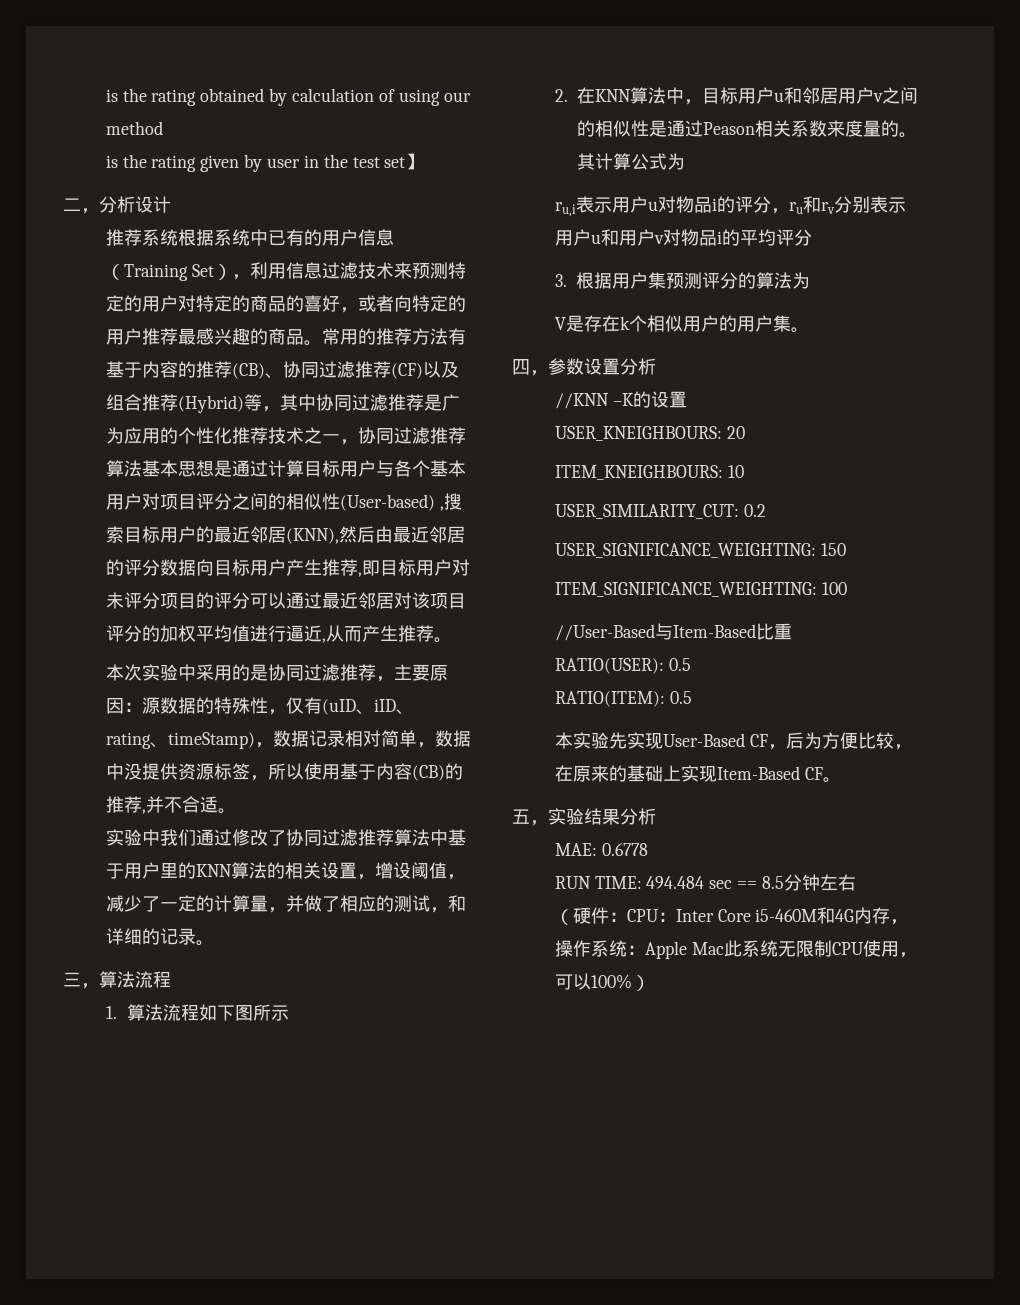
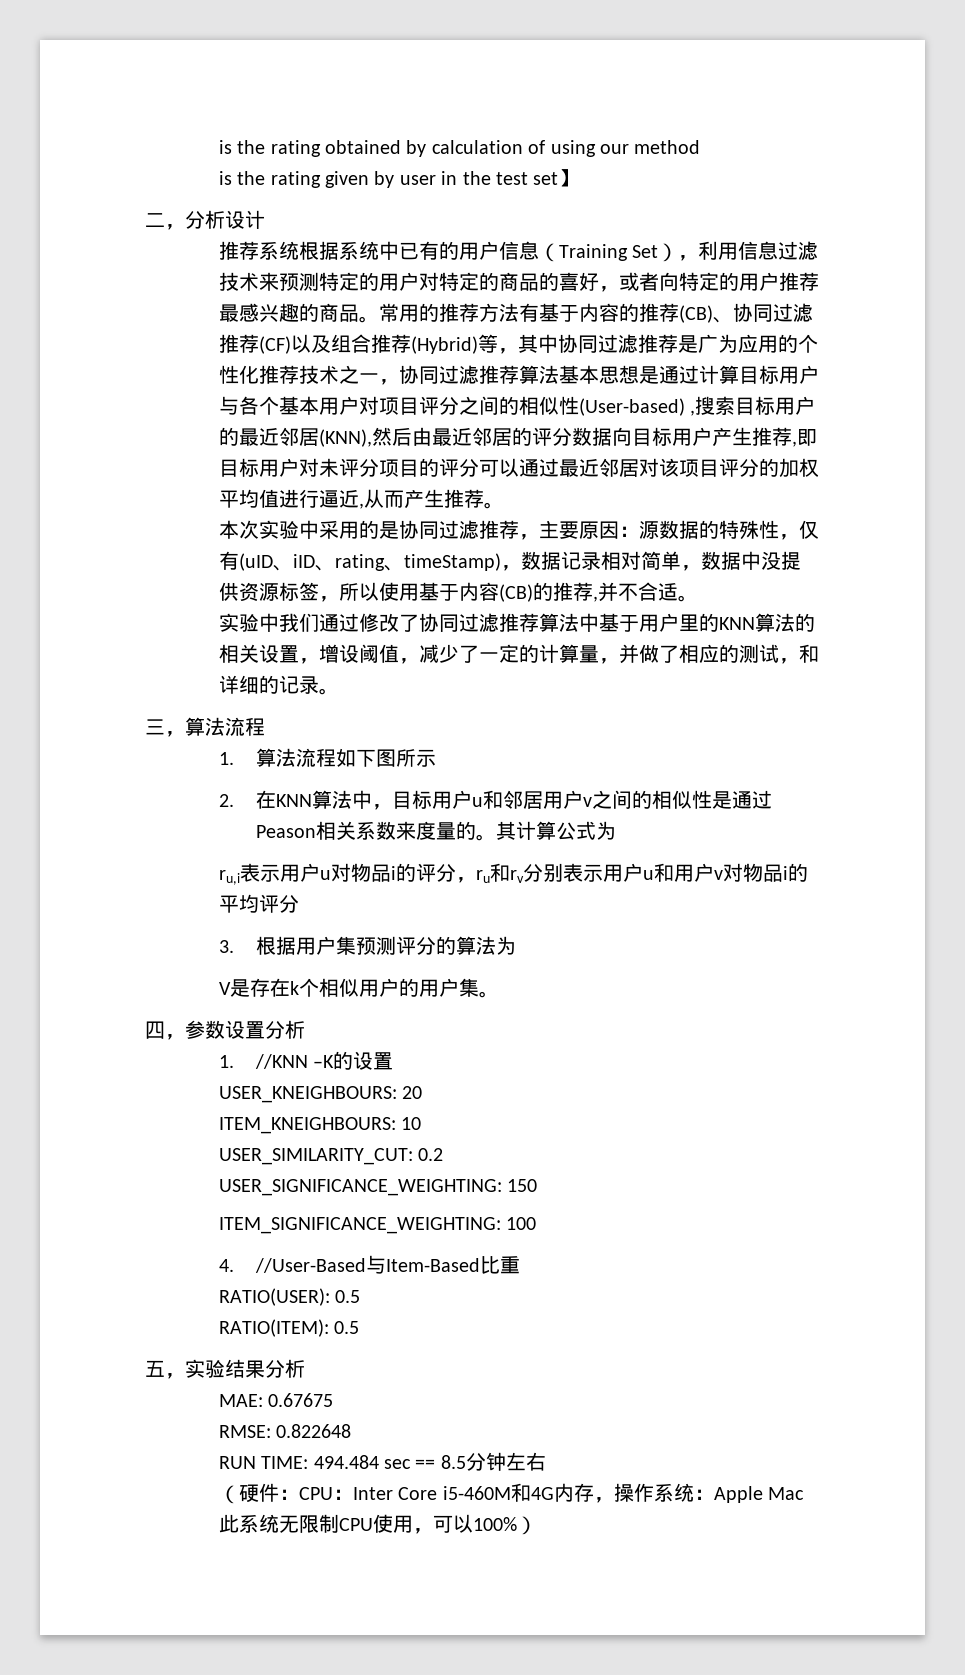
- //KNN –K的设置
+ 1. //KNN –K的设置
- //User-Based与Item-Based比重
+ 4. //User-Based与Item-Based比重
- 本实验先实现User-Based CF，后为方便比较，在原来的基础上实现Item-Based CF。
- MAE: 0.6778
+ MAE: 0.67675
+ RMSE: 0.822648

